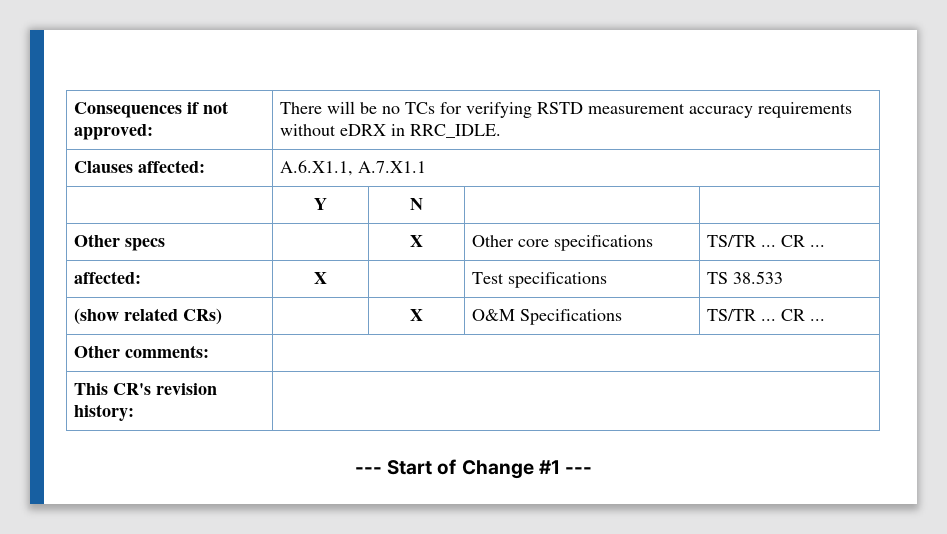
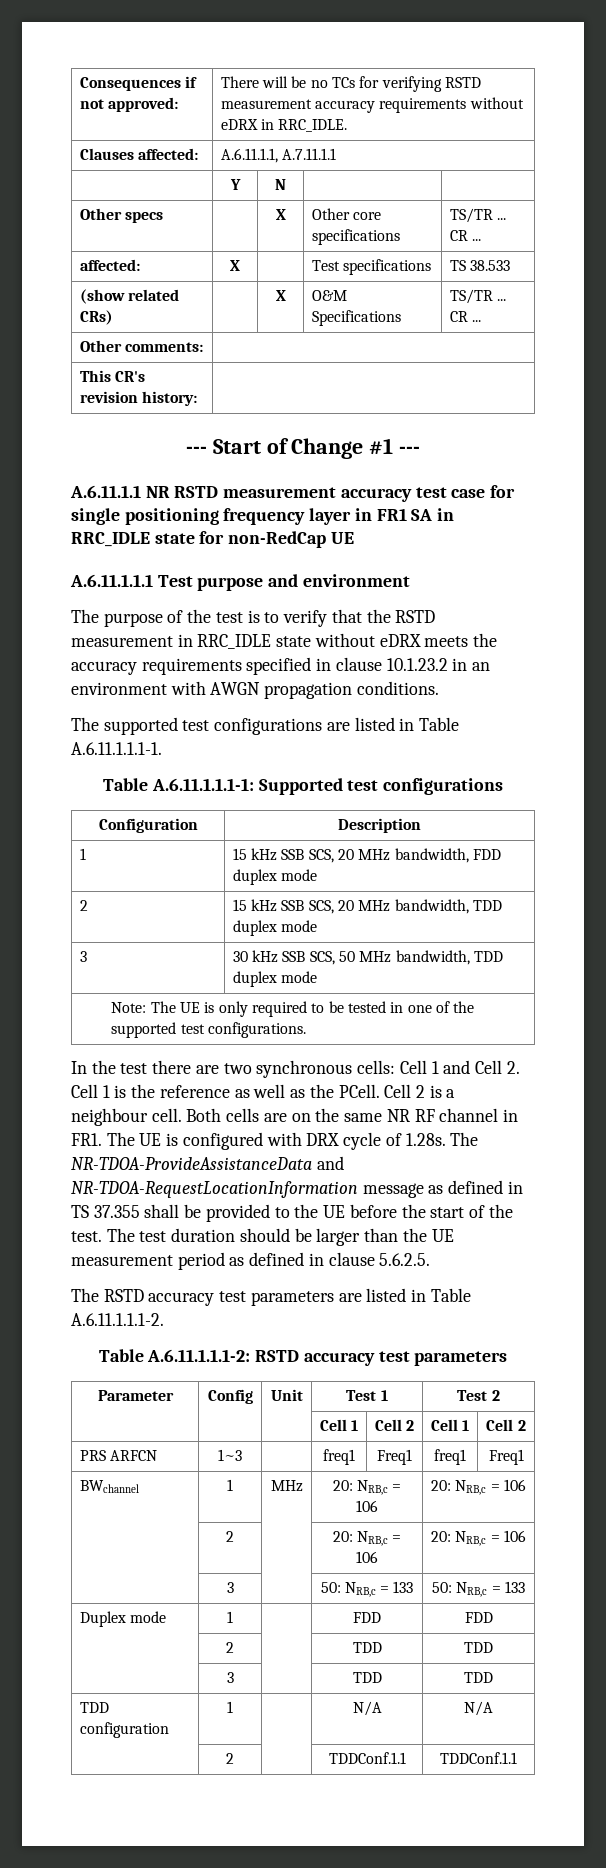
- Clauses affected: | A.6.X1.1, A.7.X1.1
+ Clauses affected: | A.6.11.1.1, A.7.11.1.1
+ A.6.11.1.1 NR RSTD measurement accuracy test case for single positioning frequency layer in FR1 SA in RRC_IDLE state for non-RedCap UE
+ A.6.11.1.1.1 Test purpose and environment
+ The purpose of the test is to verify that the RSTD measurement in RRC_IDLE state without eDRX meets the accuracy requirements specified in clause 10.1.23.2 in an environment with AWGN propagation conditions.
+ The supported test configurations are listed in Table A.6.11.1.1.1-1.
+ Table A.6.11.1.1.1-1: Supported test configurations
+ Configuration | Description
+ 1 | 15 kHz SSB SCS, 20 MHz bandwidth, FDD duplex mode
+ 2 | 15 kHz SSB SCS, 20 MHz bandwidth, TDD duplex mode
+ 3 | 30 kHz SSB SCS, 50 MHz bandwidth, TDD duplex mode
+ Note: The UE is only required to be tested in one of the supported test configurations.
+ In the test there are two synchronous cells: Cell 1 and Cell 2. Cell 1 is the reference as well as the PCell. Cell 2 is a neighbour cell. Both cells are on the same NR RF channel in FR1. The UE is configured with DRX cycle of 1.28s. The NR-TDOA-ProvideAssistanceData and NR-TDOA-RequestLocationInformation message as defined in TS 37.355 shall be provided to the UE before the start of the test. The test duration should be larger than the UE measurement period as defined in clause 5.6.2.5.
+ The RSTD accuracy test parameters are listed in Table A.6.11.1.1.1-2.
+ Table A.6.11.1.1.1-2: RSTD accuracy test parameters
+ Parameter | Config | Unit | Test 1 | Test 2
+ | | | Cell 1 | Cell 2 | Cell 1 | Cell 2
+ PRS ARFCN | 1~3 | | freq1 | Freq1 | freq1 | Freq1
+ BWchannel | 1 | MHz | 20: NRB,c = 106 | 20: NRB,c = 106
+ | 2 | | 20: NRB,c = 106 | 20: NRB,c = 106
+ | 3 | | 50: NRB,c = 133 | 50: NRB,c = 133
+ Duplex mode | 1 | | FDD | FDD
+ | 2 | | TDD | TDD
+ | 3 | | TDD | TDD
+ TDD configuration | 1 | | N/A | N/A
+ | 2 | | TDDConf.1.1 | TDDConf.1.1

